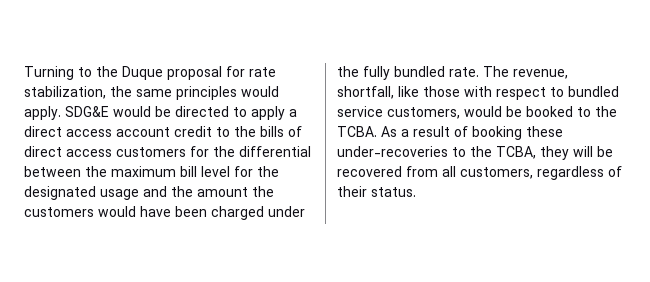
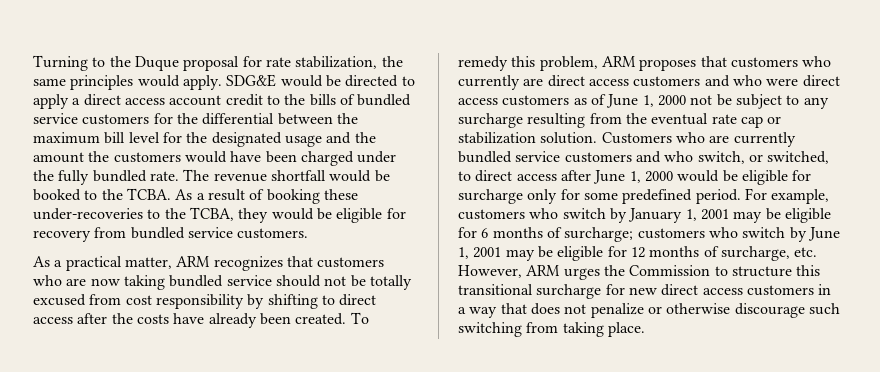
- SDG&E would be directed to apply a direct access account credit to the bills of direct access customers for the differential between the maximum bill level for the designated usage and the amount the customers would have been charged under the fully bundled rate.
+ SDG&E would be directed to apply a direct access account credit to the bills of bundled service customers for the differential between the maximum bill level for the designated usage and the amount the customers would have been charged under the fully bundled rate.
- The revenue, shortfall, like those with respect to bundled service customers, would be booked to the TCBA.
+ The revenue shortfall would be booked to the TCBA.
- As a result of booking these under-recoveries to the TCBA, they will be recovered from all customers, regardless of their status.
+ As a result of booking these under-recoveries to the TCBA, they would be eligible for recovery from bundled service customers.
+ As a practical matter, ARM recognizes that customers who are now taking bundled service should not be totally excused from cost responsibility by shifting to direct access after the costs have already been created. To remedy this problem, ARM proposes that customers who currently are direct access customers and who were direct access customers as of June 1, 2000 not be subject to any surcharge resulting from the eventual rate cap or stabilization solution. Customers who are currently bundled service customers and who switch, or switched, to direct access after June 1, 2000 would be eligible for surcharge only for some predefined period. For example, customers who switch by January 1, 2001 may be eligible for 6 months of surcharge; customers who switch by June 1, 2001 may be eligible for 12 months of surcharge, etc. However, ARM urges the Commission to structure this transitional surcharge for new direct access customers in a way that does not penalize or otherwise discourage such switching from taking place.

